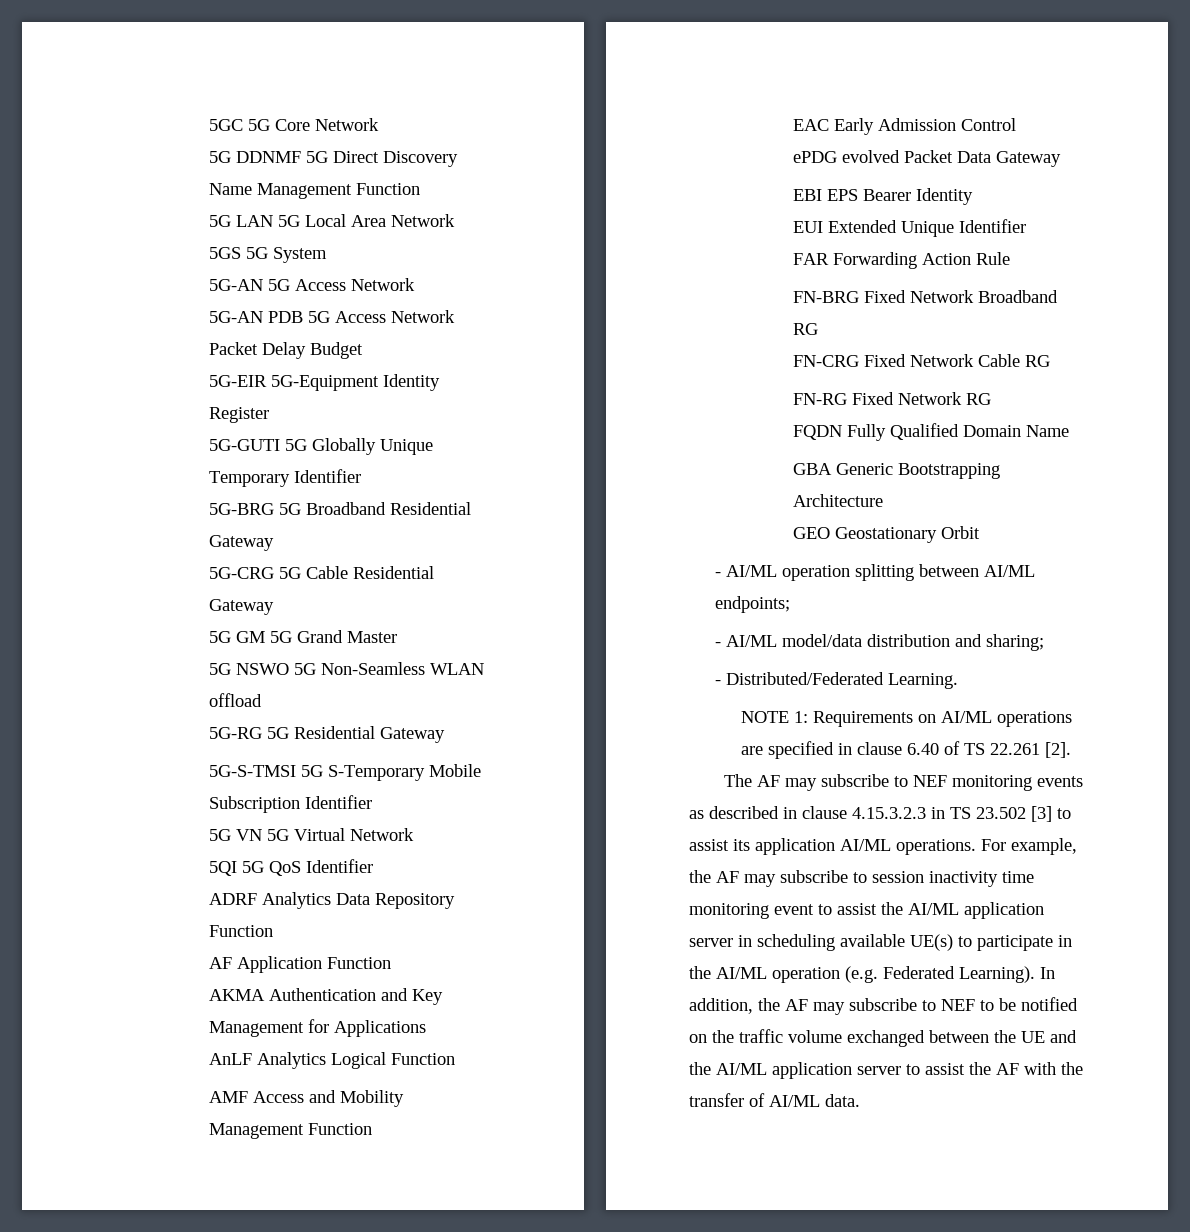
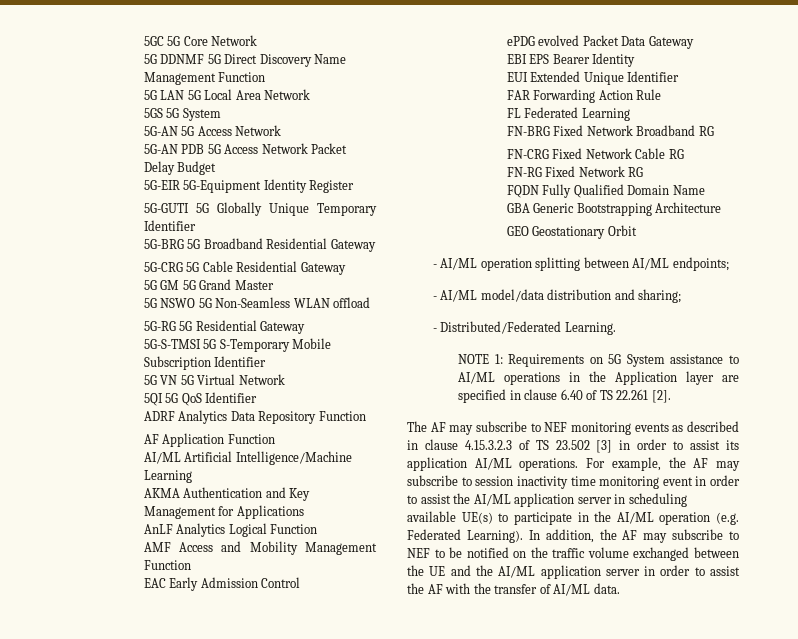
+ AI/ML Artificial Intelligence/Machine Learning
+ FL Federated Learning
- NOTE 1: Requirements on AI/ML operations are specified in clause 6.40 of TS 22.261 [2].
+ NOTE 1: Requirements on 5G System assistance to AI/ML operations in the Application layer are specified in clause 6.40 of TS 22.261 [2].
- The AF may subscribe to NEF monitoring events as described in clause 4.15.3.2.3 in TS 23.502 [3] to assist its application AI/ML operations.
+ The AF may subscribe to NEF monitoring events as described in clause 4.15.3.2.3 of TS 23.502 [3] in order to assist its application AI/ML operations.
- For example, the AF may subscribe to session inactivity time monitoring event to assist the AI/ML application server in scheduling available UE(s) to participate in the AI/ML operation (e.g. Federated Learning).
+ For example, the AF may subscribe to session inactivity time monitoring event in order to assist the AI/ML application server in scheduling available UE(s) to participate in the AI/ML operation (e.g. Federated Learning).
- In addition, the AF may subscribe to NEF to be notified on the traffic volume exchanged between the UE and the AI/ML application server to assist the AF with the transfer of AI/ML data.
+ In addition, the AF may subscribe to NEF to be notified on the traffic volume exchanged between the UE and the AI/ML application server in order to assist the AF with the transfer of AI/ML data.

